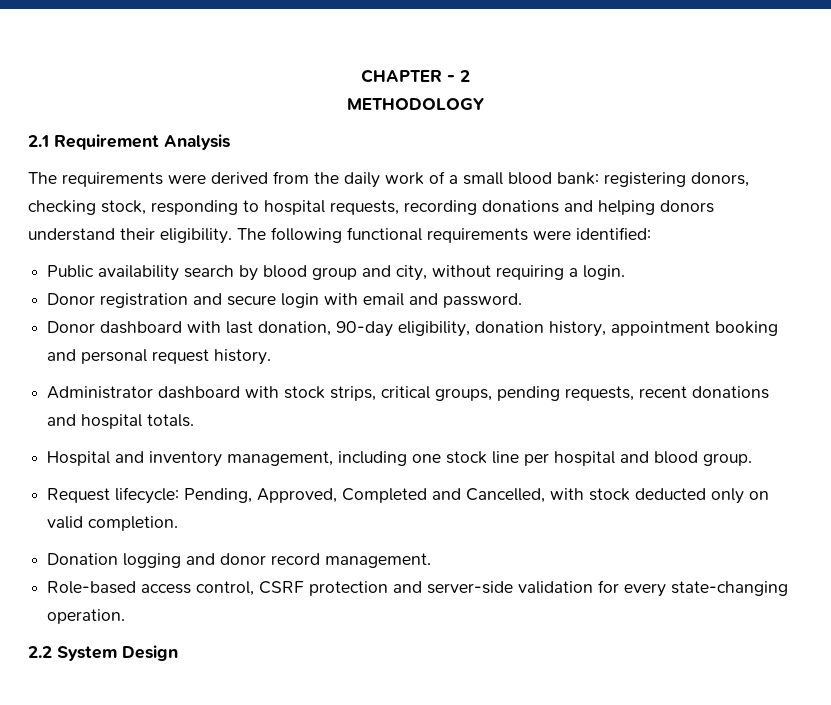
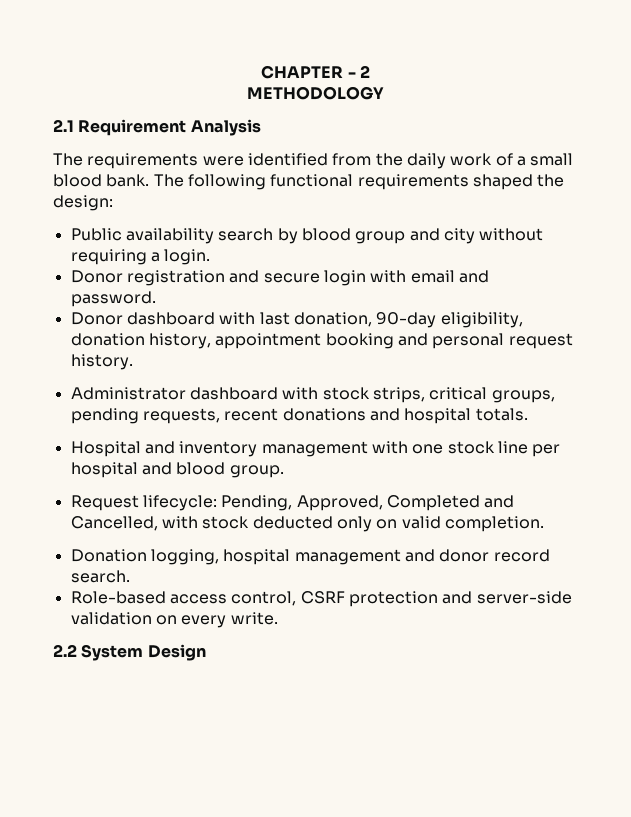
- The requirements were derived from the daily work of a small blood bank: registering donors, checking stock, responding to hospital requests, recording donations and helping donors understand their eligibility.
+ The requirements were identified from the daily work of a small blood bank.
- The following functional requirements were identified:
+ The following functional requirements shaped the design:
- Public availability search by blood group and city, without requiring a login.
+ Public availability search by blood group and city without requiring a login.
- Hospital and inventory management, including one stock line per hospital and blood group.
+ Hospital and inventory management with one stock line per hospital and blood group.
- Donation logging and donor record management.
+ Donation logging, hospital management and donor record search.
- Role-based access control, CSRF protection and server-side validation for every state-changing operation.
+ Role-based access control, CSRF protection and server-side validation on every write.

